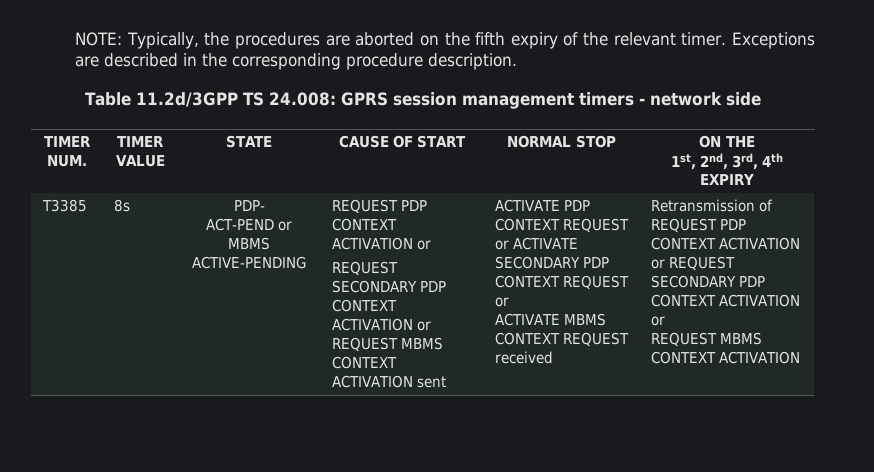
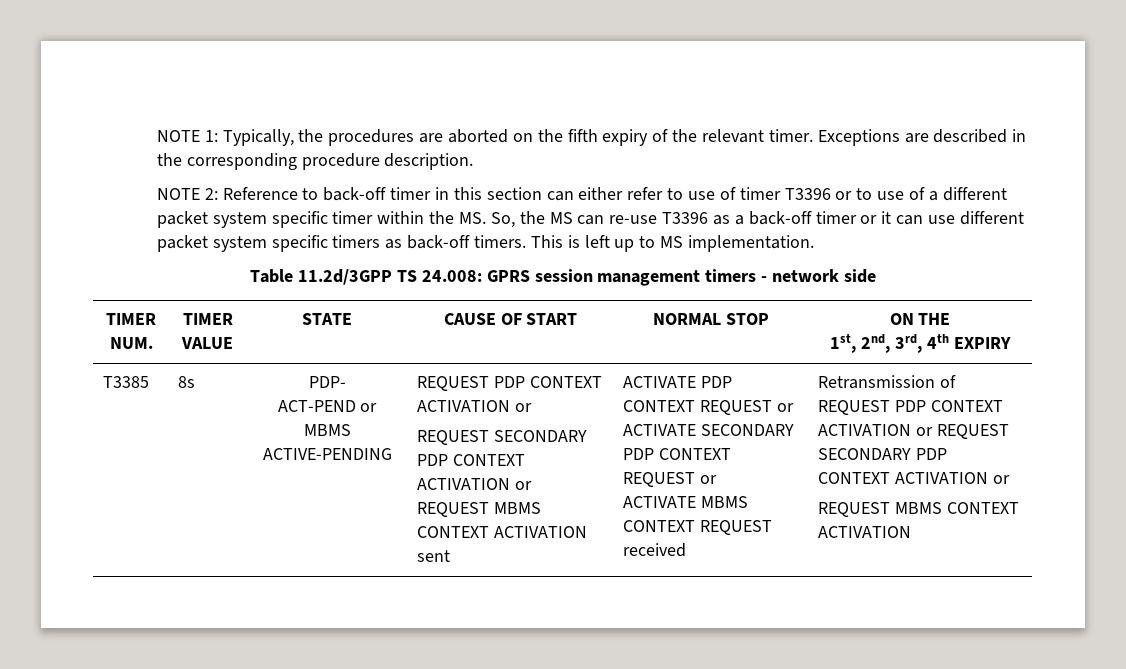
- NOTE: Typically, the procedures are aborted on the fifth expiry of the relevant timer.
+ NOTE 1: Typically, the procedures are aborted on the fifth expiry of the relevant timer.
+ NOTE 2: Reference to back-off timer in this section can either refer to use of timer T3396 or to use of a different packet system specific timer within the MS. So, the MS can re-use T3396 as a back-off timer or it can use different packet system specific timers as back-off timers. This is left up to MS implementation.

